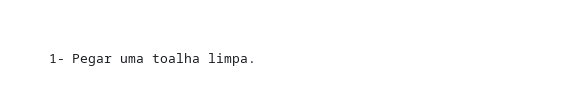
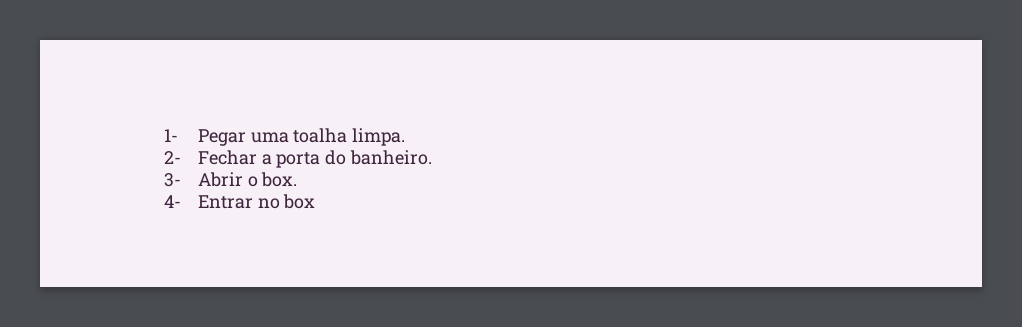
+ 2- Fechar a porta do banheiro.
+ 3- Abrir o box.
+ 4- Entrar no box

